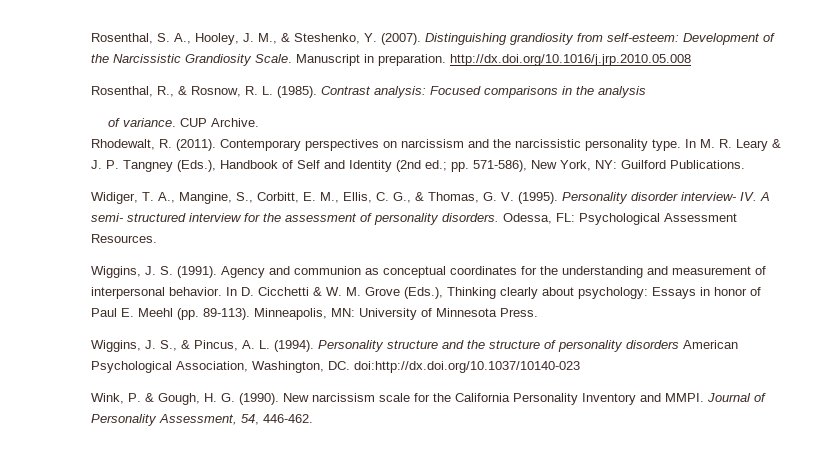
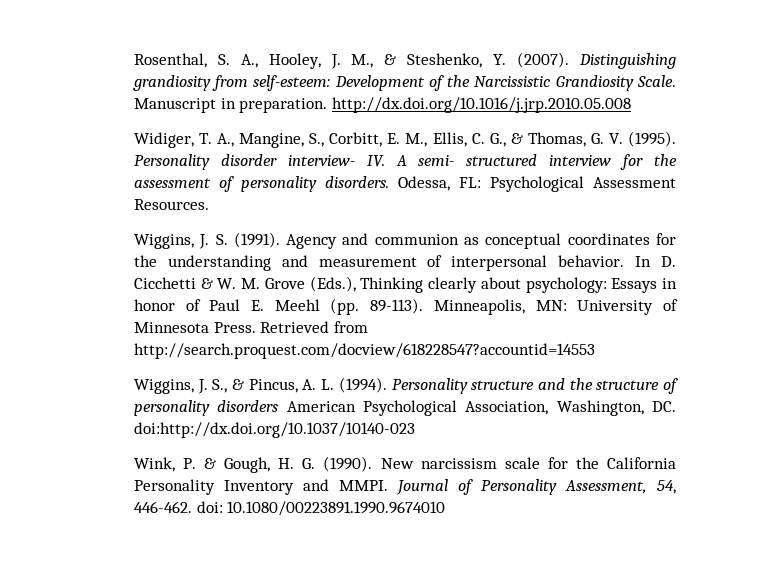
- Rosenthal, R., & Rosnow, R. L. (1985). Contrast analysis: Focused comparisons in the analysis
- of variance. CUP Archive.
- Rhodewalt, R. (2011). Contemporary perspectives on narcissism and the narcissistic personality type. In M. R. Leary & J. P. Tangney (Eds.), Handbook of Self and Identity (2nd ed.; pp. 571-586), New York, NY: Guilford Publications.
+ Retrieved from http://search.proquest.com/docview/618228547?accountid=14553
- Journal of Personality Assessment, 54, 446-462.
+ Journal of Personality Assessment, 54, 446-462. doi: 10.1080/00223891.1990.9674010

